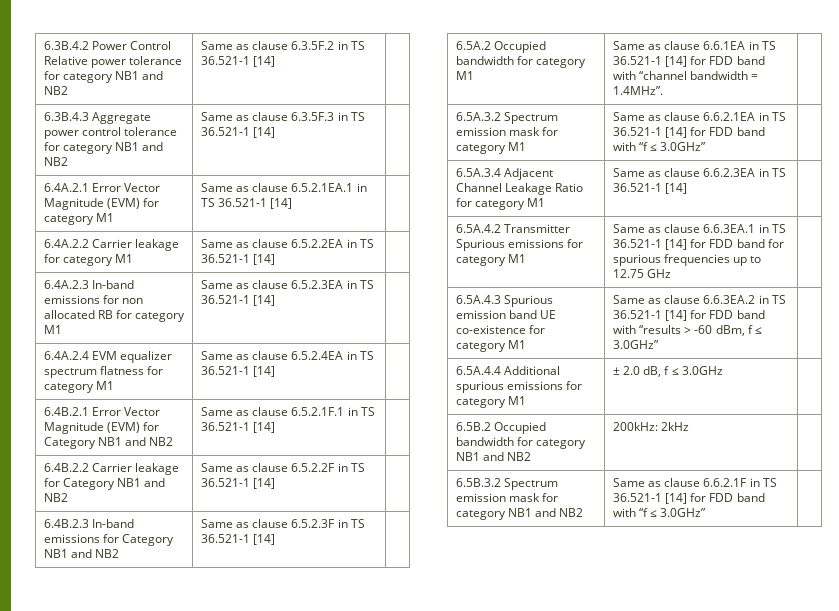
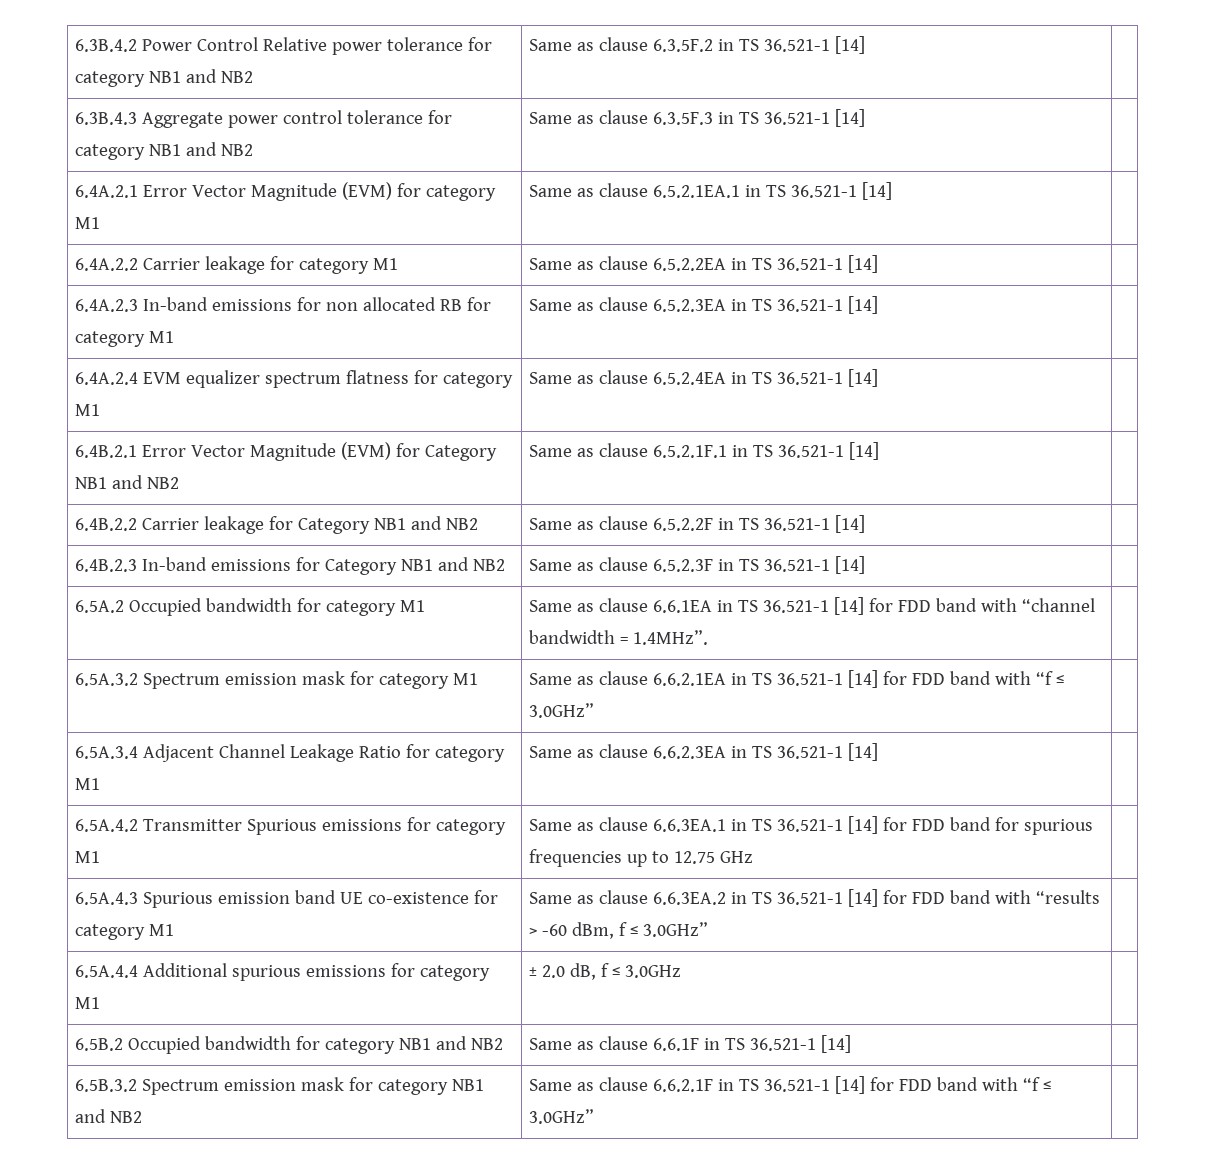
- 6.5B.2 Occupied bandwidth for category NB1 and NB2 | 200kHz: 2kHz |
+ 6.5B.2 Occupied bandwidth for category NB1 and NB2 | Same as clause 6.6.1F in TS 36.521-1 [14] |

